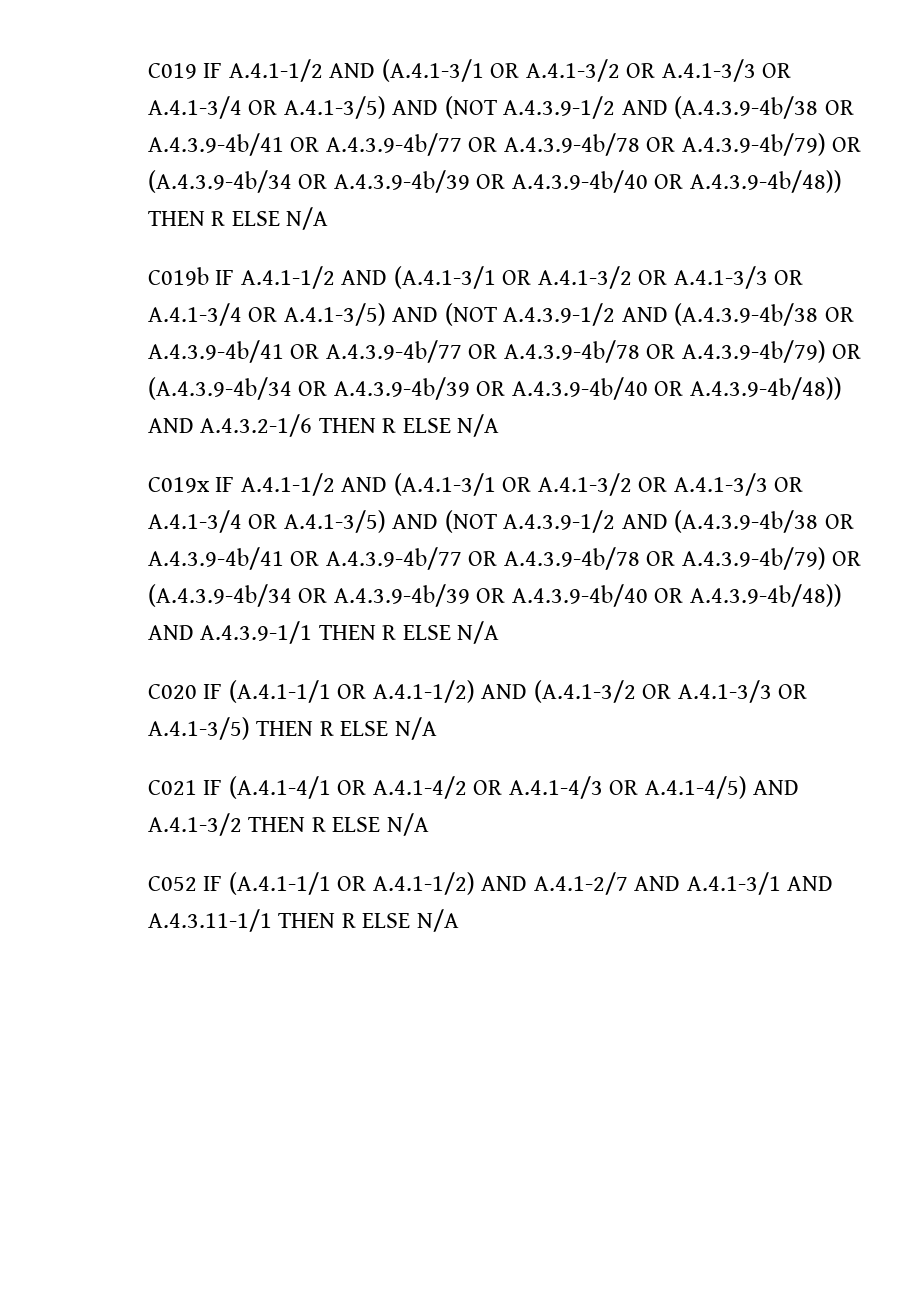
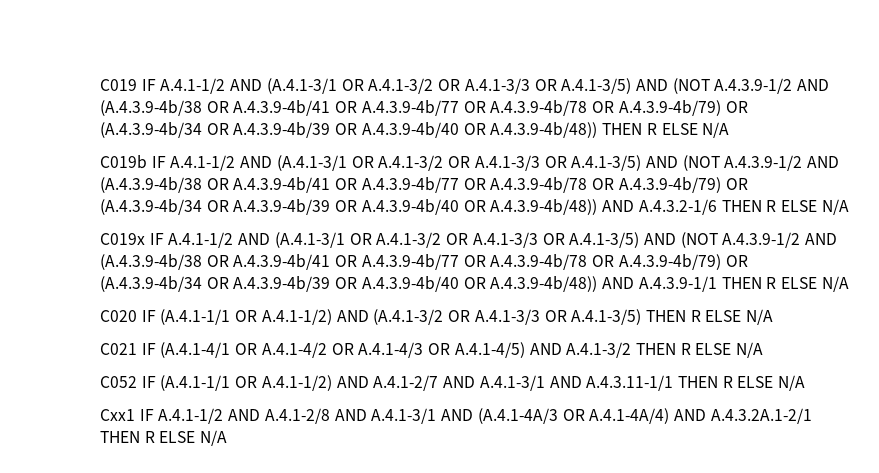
- C019 IF A.4.1-1/2 AND (A.4.1-3/1 OR A.4.1-3/2 OR A.4.1-3/3 OR A.4.1-3/4 OR A.4.1-3/5) AND (NOT A.4.3.9-1/2 AND (A.4.3.9-4b/38 OR A.4.3.9-4b/41 OR A.4.3.9-4b/77 OR A.4.3.9-4b/78 OR A.4.3.9-4b/79) OR (A.4.3.9-4b/34 OR A.4.3.9-4b/39 OR A.4.3.9-4b/40 OR A.4.3.9-4b/48)) THEN R ELSE N/A
+ C019 IF A.4.1-1/2 AND (A.4.1-3/1 OR A.4.1-3/2 OR A.4.1-3/3 OR A.4.1-3/5) AND (NOT A.4.3.9-1/2 AND (A.4.3.9-4b/38 OR A.4.3.9-4b/41 OR A.4.3.9-4b/77 OR A.4.3.9-4b/78 OR A.4.3.9-4b/79) OR (A.4.3.9-4b/34 OR A.4.3.9-4b/39 OR A.4.3.9-4b/40 OR A.4.3.9-4b/48)) THEN R ELSE N/A
- C019b IF A.4.1-1/2 AND (A.4.1-3/1 OR A.4.1-3/2 OR A.4.1-3/3 OR A.4.1-3/4 OR A.4.1-3/5) AND (NOT A.4.3.9-1/2 AND (A.4.3.9-4b/38 OR A.4.3.9-4b/41 OR A.4.3.9-4b/77 OR A.4.3.9-4b/78 OR A.4.3.9-4b/79) OR (A.4.3.9-4b/34 OR A.4.3.9-4b/39 OR A.4.3.9-4b/40 OR A.4.3.9-4b/48)) AND A.4.3.2-1/6 THEN R ELSE N/A
+ C019b IF A.4.1-1/2 AND (A.4.1-3/1 OR A.4.1-3/2 OR A.4.1-3/3 OR A.4.1-3/5) AND (NOT A.4.3.9-1/2 AND (A.4.3.9-4b/38 OR A.4.3.9-4b/41 OR A.4.3.9-4b/77 OR A.4.3.9-4b/78 OR A.4.3.9-4b/79) OR (A.4.3.9-4b/34 OR A.4.3.9-4b/39 OR A.4.3.9-4b/40 OR A.4.3.9-4b/48)) AND A.4.3.2-1/6 THEN R ELSE N/A
- C019x IF A.4.1-1/2 AND (A.4.1-3/1 OR A.4.1-3/2 OR A.4.1-3/3 OR A.4.1-3/4 OR A.4.1-3/5) AND (NOT A.4.3.9-1/2 AND (A.4.3.9-4b/38 OR A.4.3.9-4b/41 OR A.4.3.9-4b/77 OR A.4.3.9-4b/78 OR A.4.3.9-4b/79) OR (A.4.3.9-4b/34 OR A.4.3.9-4b/39 OR A.4.3.9-4b/40 OR A.4.3.9-4b/48)) AND A.4.3.9-1/1 THEN R ELSE N/A
+ C019x IF A.4.1-1/2 AND (A.4.1-3/1 OR A.4.1-3/2 OR A.4.1-3/3 OR A.4.1-3/5) AND (NOT A.4.3.9-1/2 AND (A.4.3.9-4b/38 OR A.4.3.9-4b/41 OR A.4.3.9-4b/77 OR A.4.3.9-4b/78 OR A.4.3.9-4b/79) OR (A.4.3.9-4b/34 OR A.4.3.9-4b/39 OR A.4.3.9-4b/40 OR A.4.3.9-4b/48)) AND A.4.3.9-1/1 THEN R ELSE N/A
+ Cxx1 IF A.4.1-1/2 AND A.4.1-2/8 AND A.4.1-3/1 AND (A.4.1-4A/3 OR A.4.1-4A/4) AND A.4.3.2A.1-2/1 THEN R ELSE N/A

